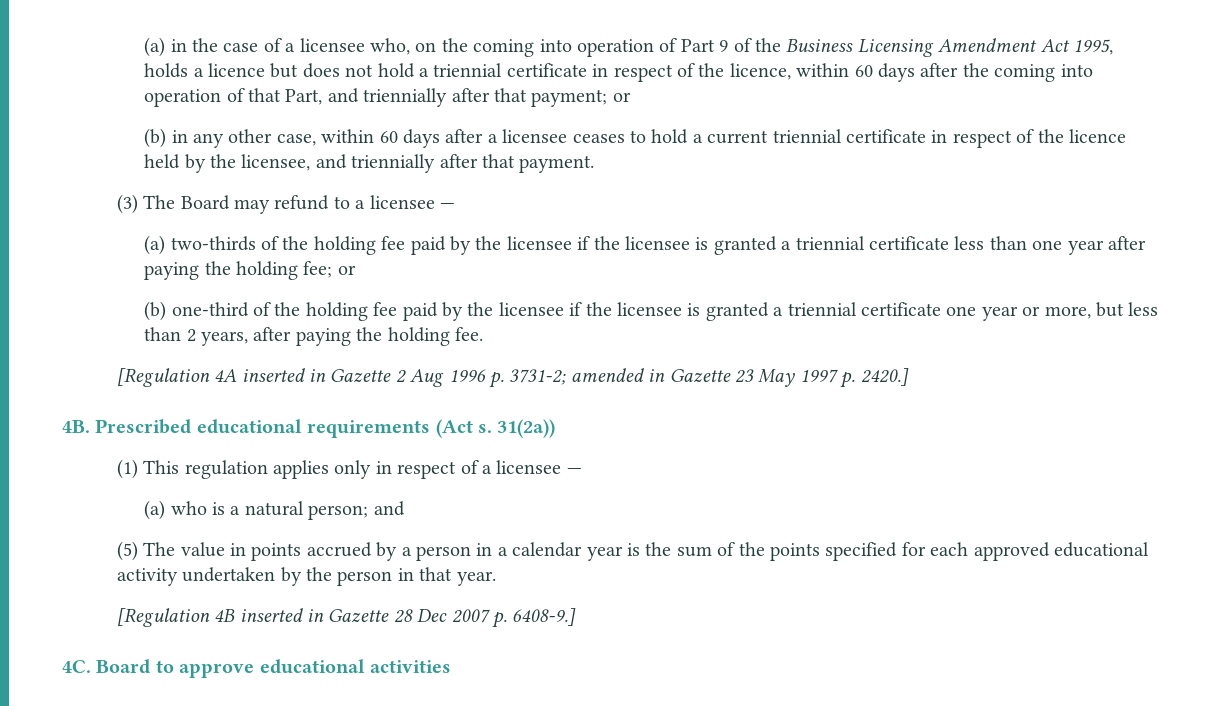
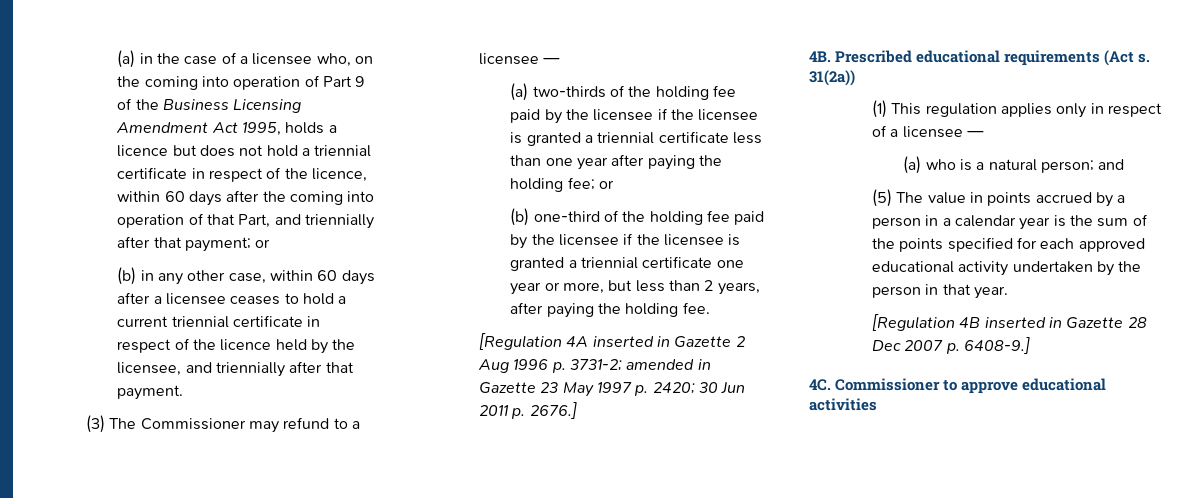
- (3) The Board may refund to a licensee —
+ (3) The Commissioner may refund to a licensee —
- [Regulation 4A inserted in Gazette 2 Aug 1996 p. 3731-2; amended in Gazette 23 May 1997 p. 2420.]
+ [Regulation 4A inserted in Gazette 2 Aug 1996 p. 3731-2; amended in Gazette 23 May 1997 p. 2420; 30 Jun 2011 p. 2676.]
- Board to approve educational activities
+ Commissioner to approve educational activities

